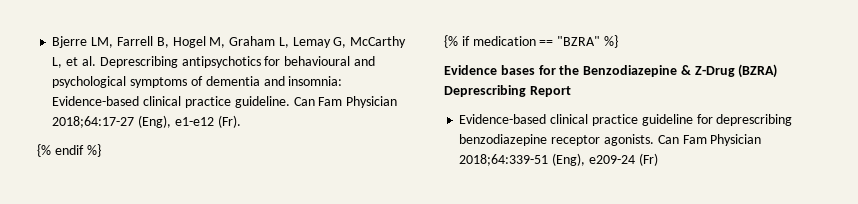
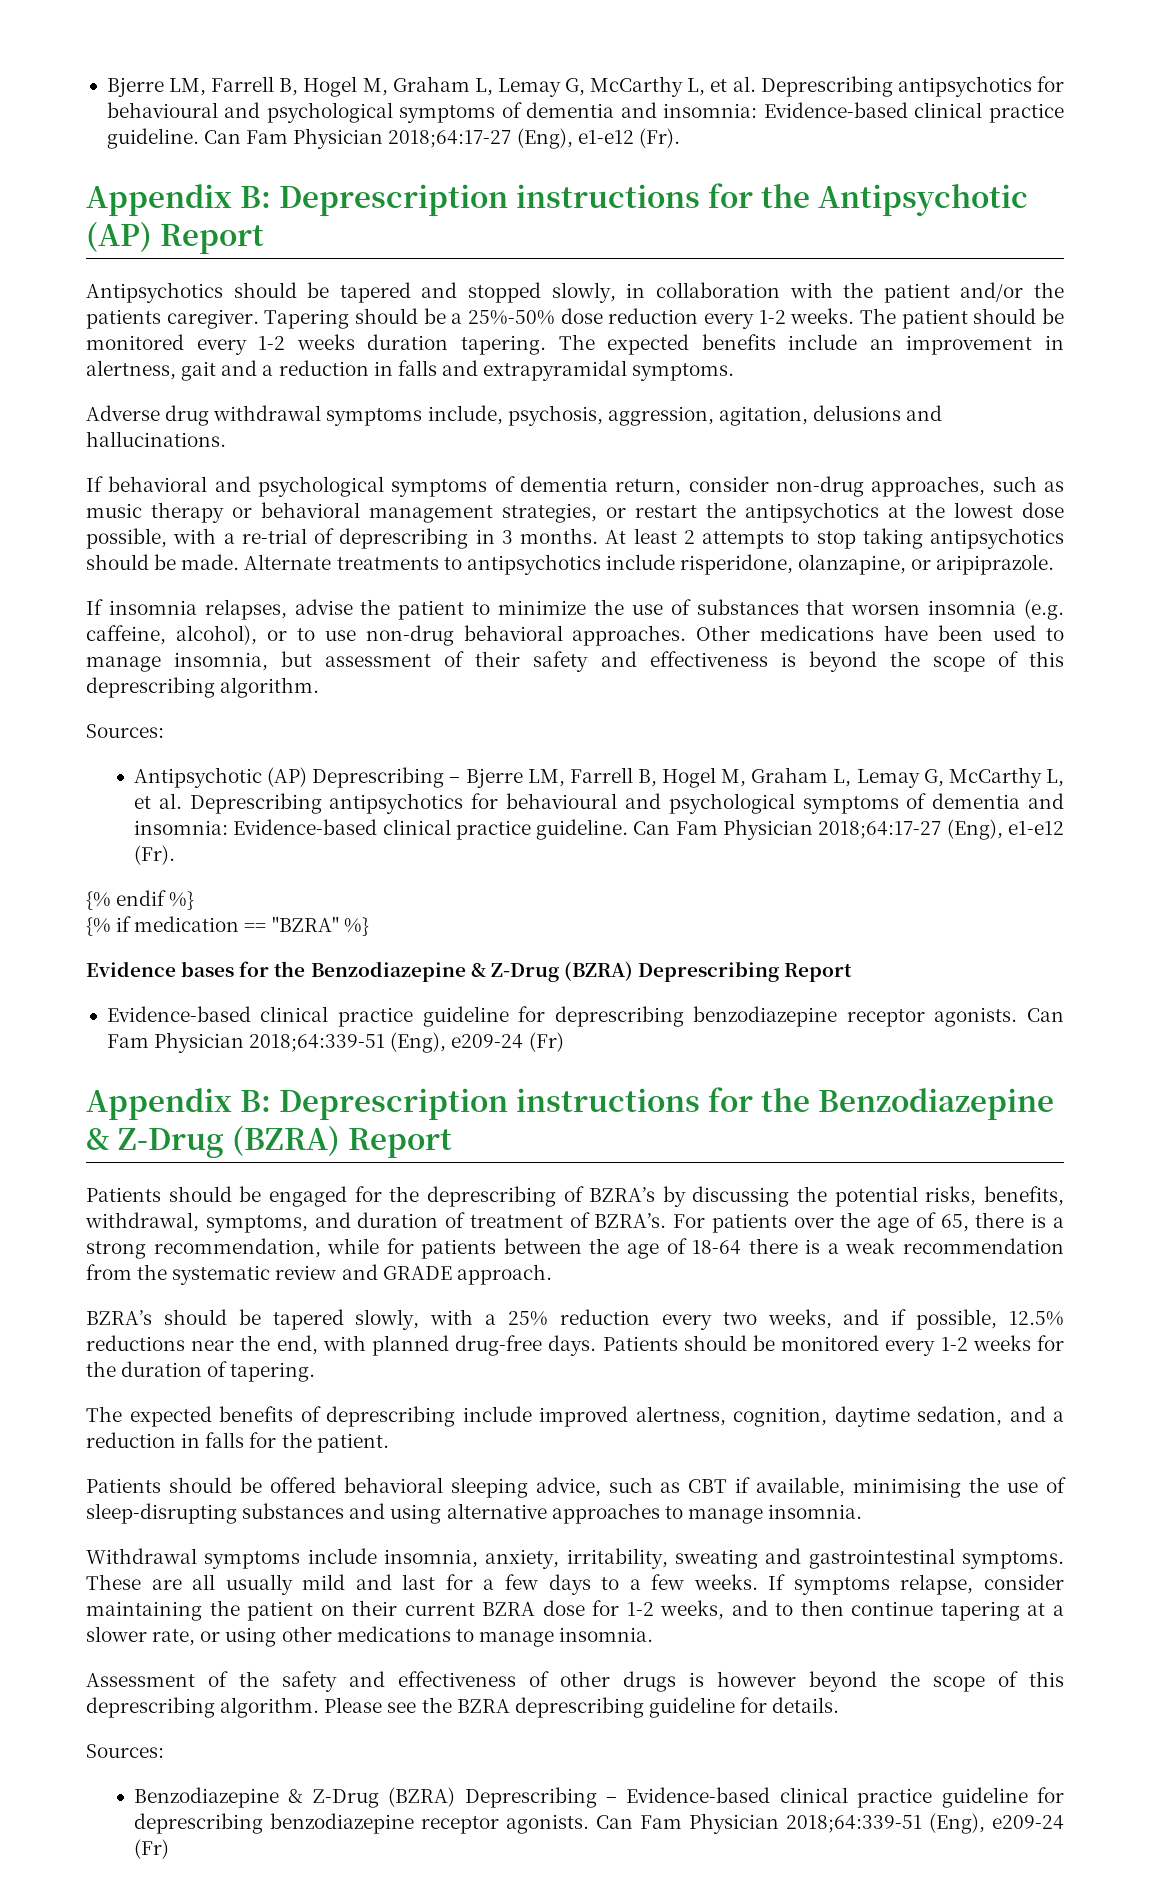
+ Appendix B: Deprescription instructions for the Antipsychotic (AP) Report
+ Antipsychotics should be tapered and stopped slowly, in collaboration with the patient and/or the patients caregiver. Tapering should be a 25%-50% dose reduction every 1-2 weeks. The patient should be monitored every 1-2 weeks duration tapering. The expected benefits include an improvement in alertness, gait and a reduction in falls and extrapyramidal symptoms.
+ Adverse drug withdrawal symptoms include, psychosis, aggression, agitation, delusions and hallucinations.
+ If behavioral and psychological symptoms of dementia return, consider non-drug approaches, such as music therapy or behavioral management strategies, or restart the antipsychotics at the lowest dose possible, with a re-trial of deprescribing in 3 months. At least 2 attempts to stop taking antipsychotics should be made. Alternate treatments to antipsychotics include risperidone, olanzapine, or aripiprazole.
+ If insomnia relapses, advise the patient to minimize the use of substances that worsen insomnia (e.g. caffeine, alcohol), or to use non-drug behavioral approaches. Other medications have been used to manage insomnia, but assessment of their safety and effectiveness is beyond the scope of this deprescribing algorithm.
+ Sources:
+ Antipsychotic (AP) Deprescribing – Bjerre LM, Farrell B, Hogel M, Graham L, Lemay G, McCarthy L, et al. Deprescribing antipsychotics for behavioural and psychological symptoms of dementia and insomnia: Evidence-based clinical practice guideline. Can Fam Physician 2018;64:17-27 (Eng), e1-e12 (Fr).
+ Appendix B: Deprescription instructions for the Benzodiazepine & Z-Drug (BZRA) Report
+ Patients should be engaged for the deprescribing of BZRA’s by discussing the potential risks, benefits, withdrawal, symptoms, and duration of treatment of BZRA’s. For patients over the age of 65, there is a strong recommendation, while for patients between the age of 18-64 there is a weak recommendation from the systematic review and GRADE approach.
+ BZRA’s should be tapered slowly, with a 25% reduction every two weeks, and if possible, 12.5% reductions near the end, with planned drug-free days. Patients should be monitored every 1-2 weeks for the duration of tapering.
+ The expected benefits of deprescribing include improved alertness, cognition, daytime sedation, and a reduction in falls for the patient.
+ Patients should be offered behavioral sleeping advice, such as CBT if available, minimising the use of sleep-disrupting substances and using alternative approaches to manage insomnia.
+ Withdrawal symptoms include insomnia, anxiety, irritability, sweating and gastrointestinal symptoms. These are all usually mild and last for a few days to a few weeks. If symptoms relapse, consider maintaining the patient on their current BZRA dose for 1-2 weeks, and to then continue tapering at a slower rate, or using other medications to manage insomnia.
+ Assessment of the safety and effectiveness of other drugs is however beyond the scope of this deprescribing algorithm. Please see the BZRA deprescribing guideline for details.
+ Sources:
+ Benzodiazepine & Z-Drug (BZRA) Deprescribing – Evidence-based clinical practice guideline for deprescribing benzodiazepine receptor agonists. Can Fam Physician 2018;64:339-51 (Eng), e209-24 (Fr)

